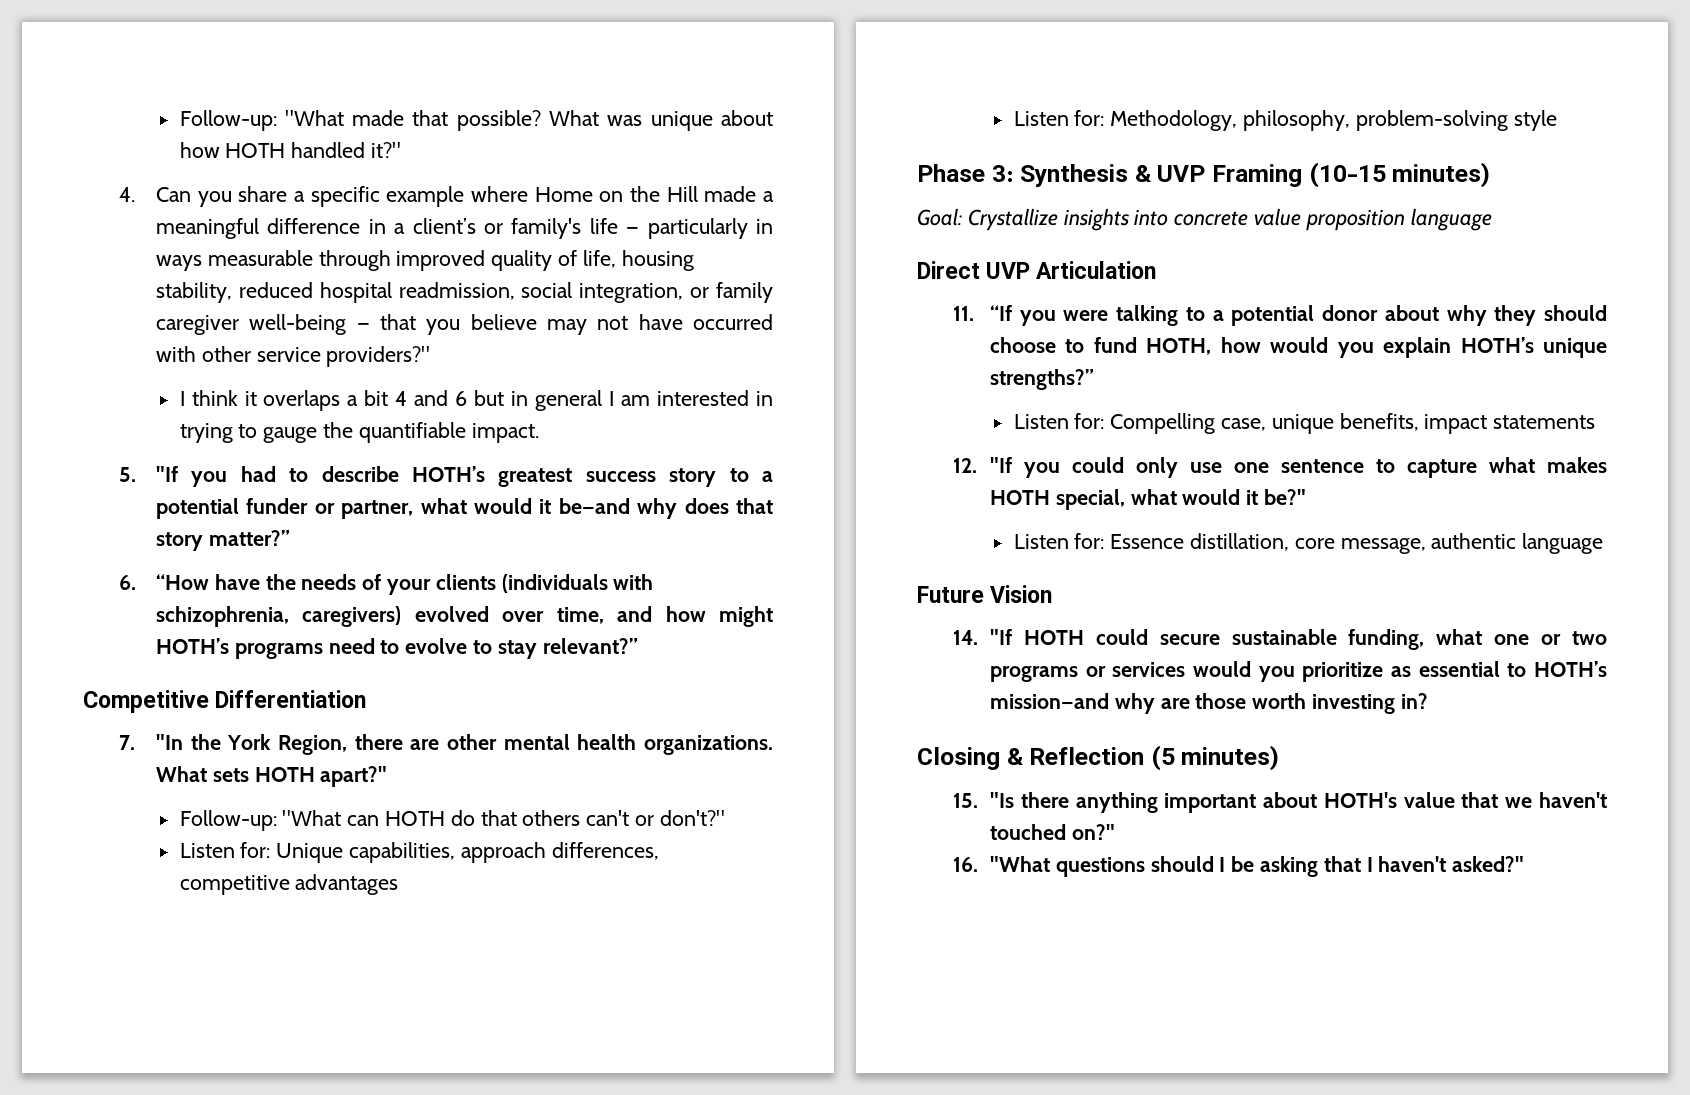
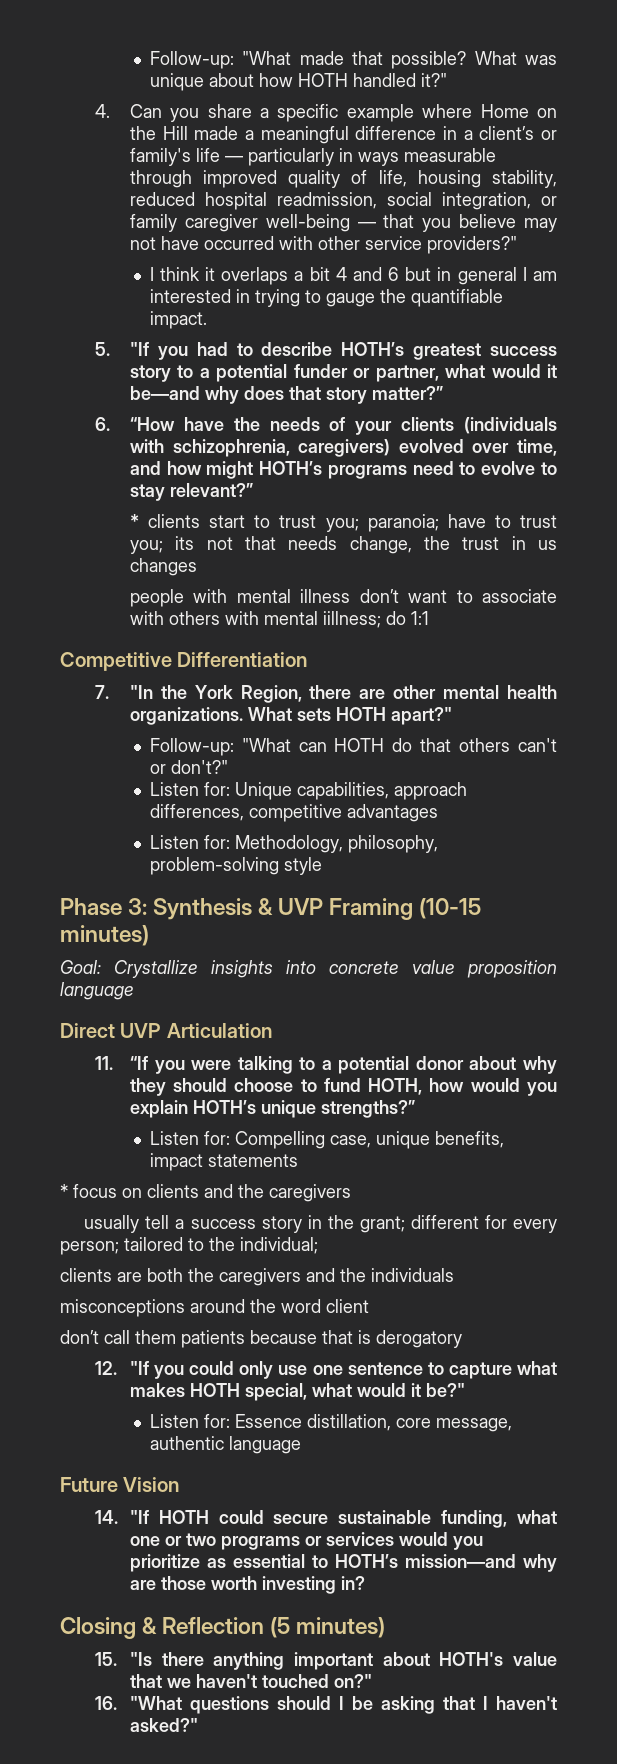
+ * clients start to trust you; paranoia; have to trust you; its not that needs change, the trust in us changes
+ people with mental illness don’t want to associate with others with mental iillness; do 1:1
+ * focus on clients and the caregivers
+ usually tell a success story in the grant; different for every person; tailored to the individual;
+ clients are both the caregivers and the individuals
+ misconceptions around the word client
+ don’t call them patients because that is derogatory

